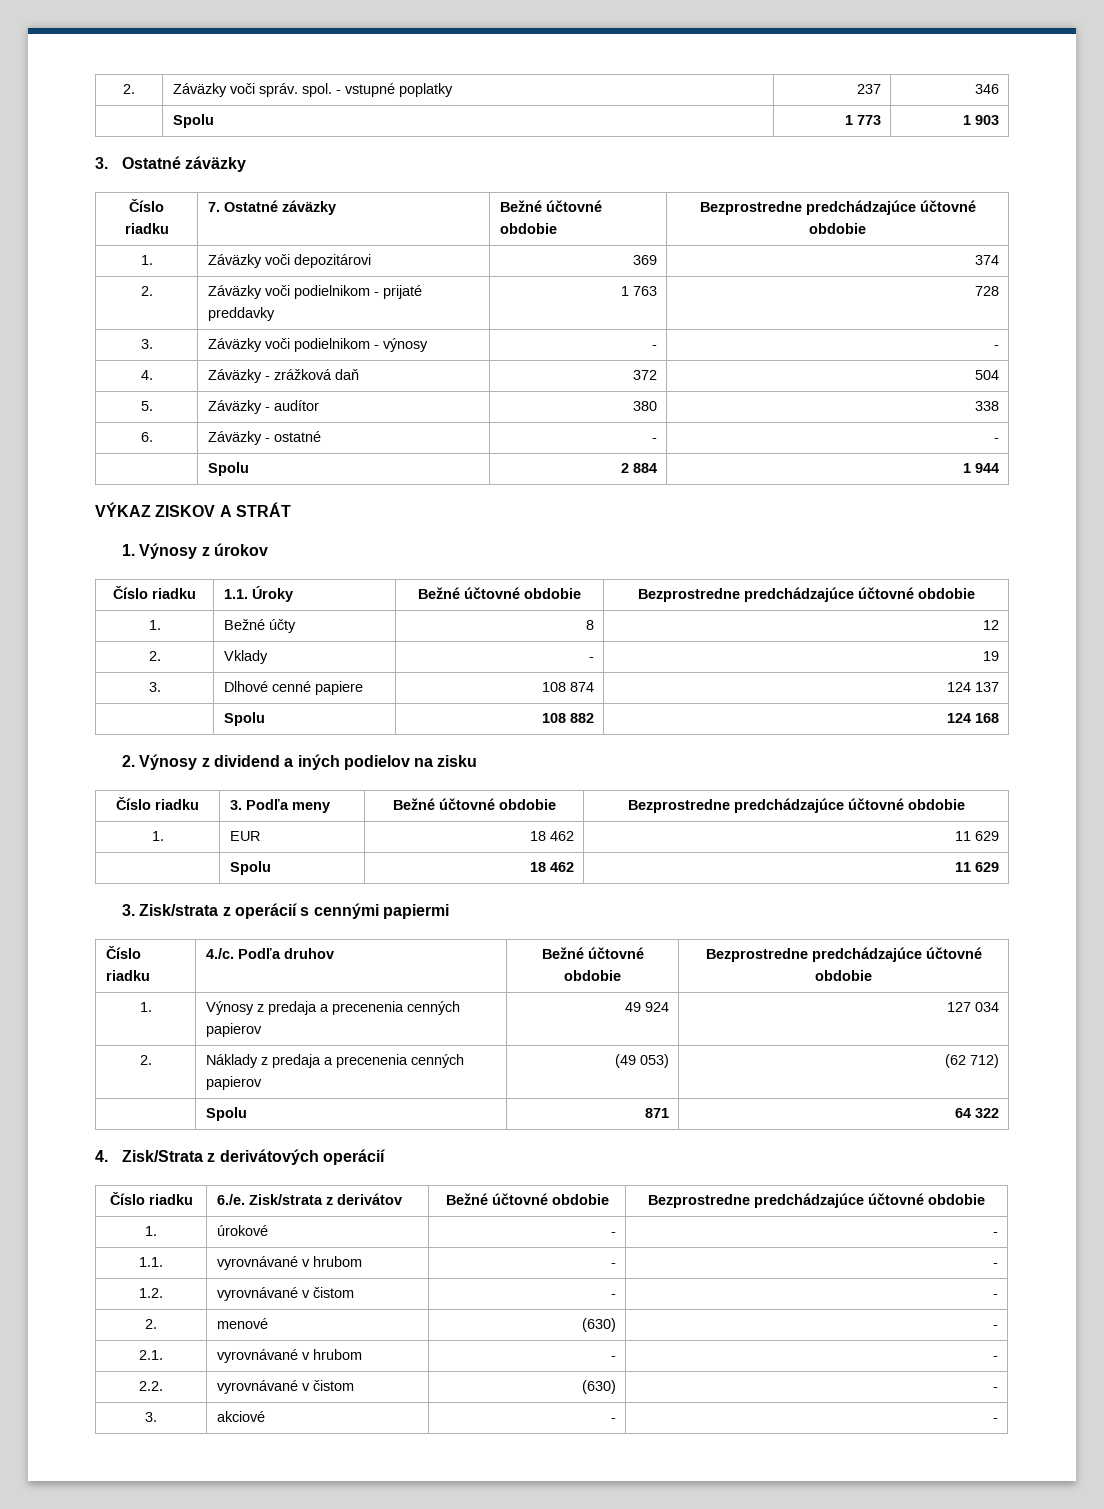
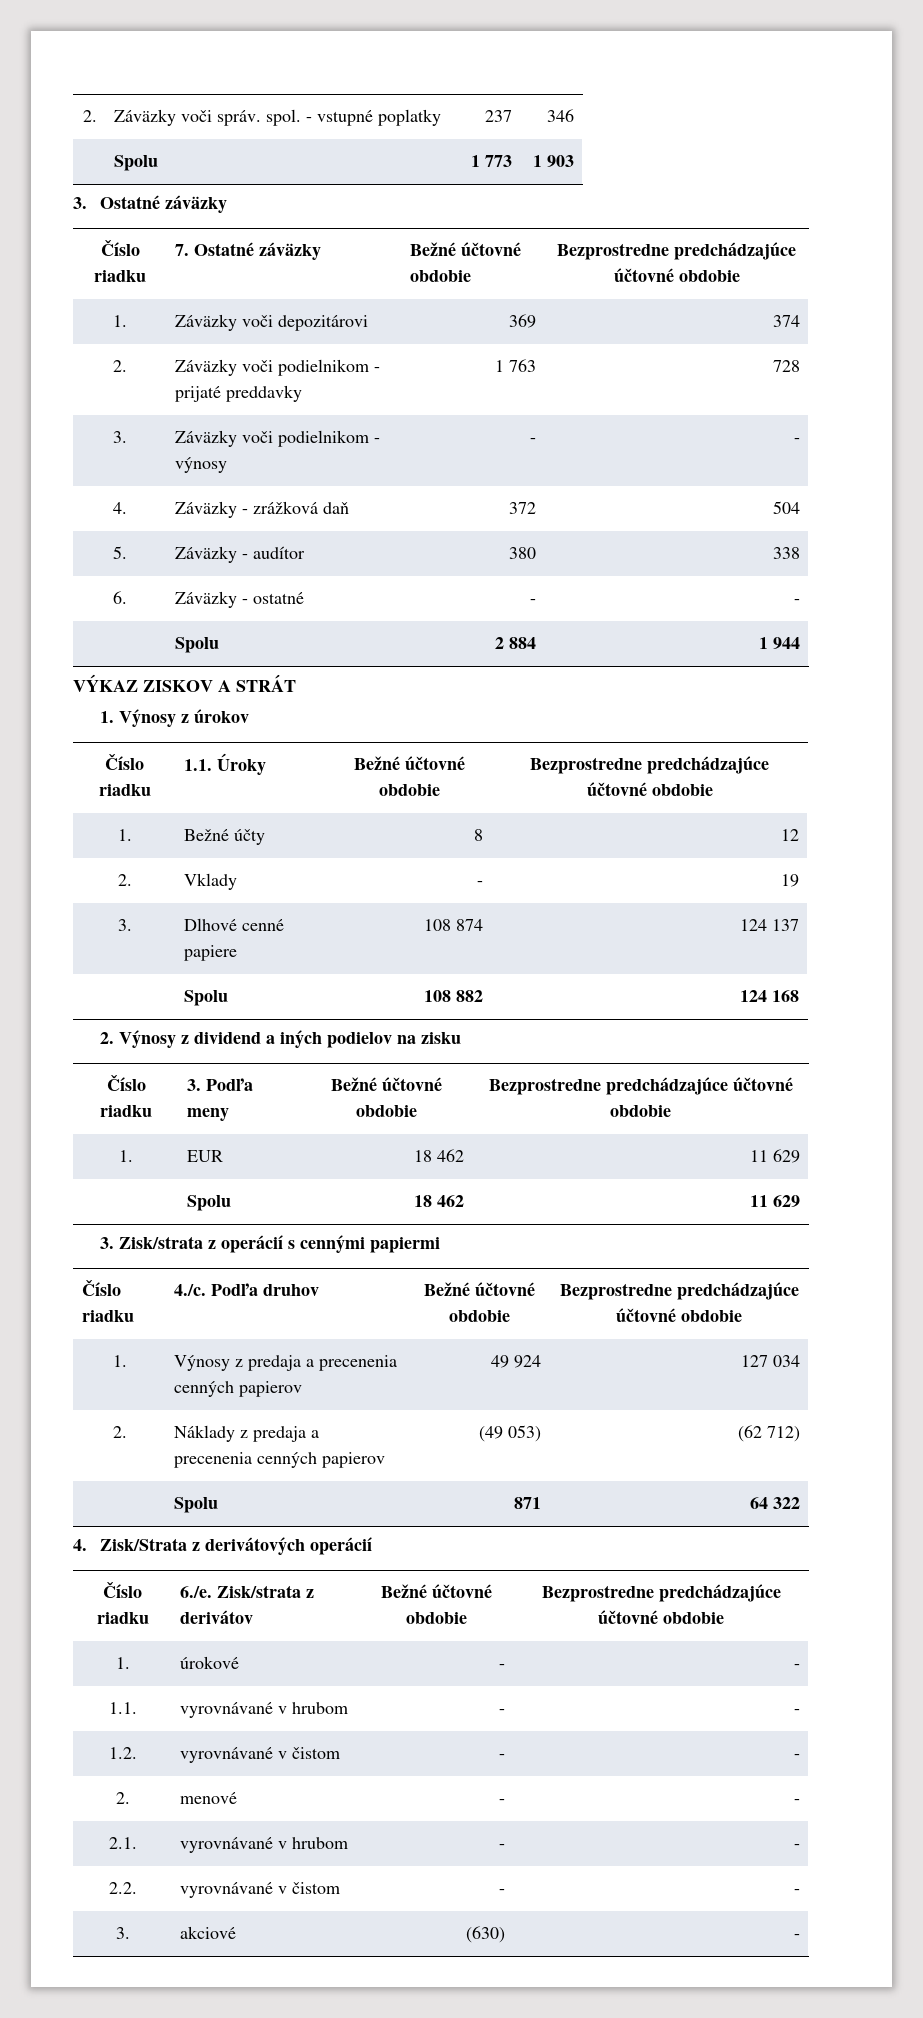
- 2. | menové | (630) | -
+ 2. | menové | - | -
- 2.2. | vyrovnávané v čistom | (630) | -
+ 2.2. | vyrovnávané v čistom | - | -
- 3. | akciové | - | -
+ 3. | akciové | (630) | -

